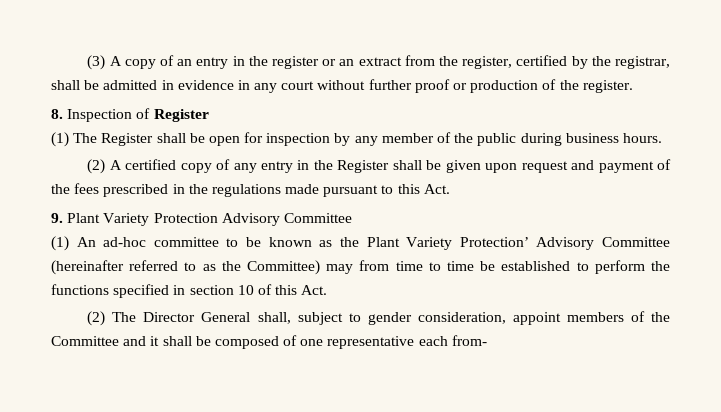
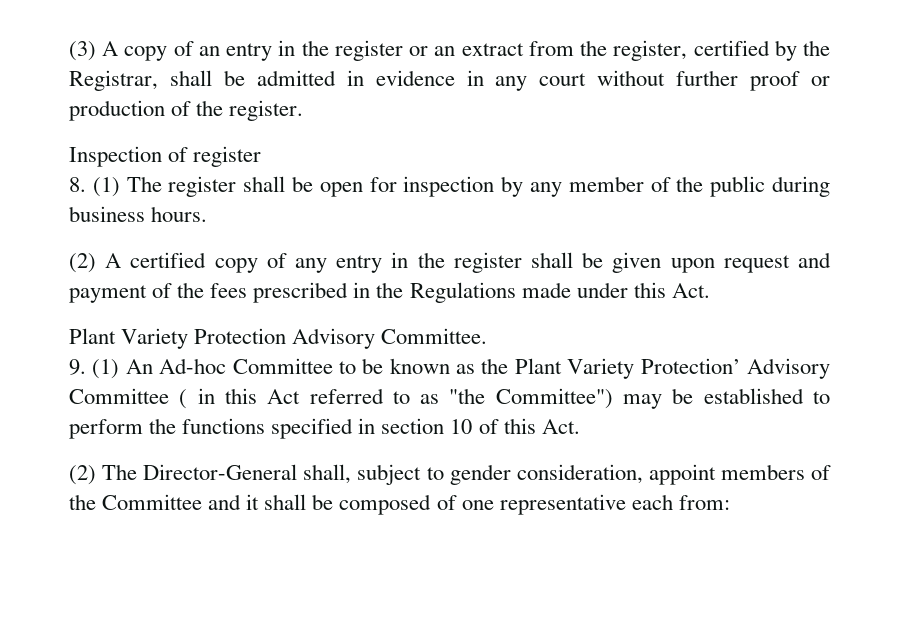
- (3) A copy of an entry in the register or an extract from the register, certified by the registrar, shall be admitted in evidence in any court without further proof or production of the register.
+ (3) A copy of an entry in the register or an extract from the register, certified by the Registrar, shall be admitted in evidence in any court without further proof or production of the register.
- 8. Inspection of Register
- (1) The Register shall be open for inspection by any member of the public during business hours.
+ Inspection of register
+ 8. (1) The register shall be open for inspection by any member of the public during business hours.
- (2) A certified copy of any entry in the Register shall be given upon request and payment of the fees prescribed in the regulations made pursuant to this Act.
- 9. Plant Variety Protection Advisory Committee
- (1) An ad-hoc committee to be known as the Plant Variety Protection’ Advisory Committee (hereinafter referred to as the Committee) may from time to time be established to perform the functions specified in section 10 of this Act.
+ (2) A certified copy of any entry in the register shall be given upon request and payment of the fees prescribed in the Regulations made under this Act.
+ Plant Variety Protection Advisory Committee.
+ 9. (1) An Ad-hoc Committee to be known as the Plant Variety Protection’ Advisory Committee ( in this Act referred to as "the Committee") may be established to perform the functions specified in section 10 of this Act.
- (2) The Director General shall, subject to gender consideration, appoint members of the Committee and it shall be composed of one representative each from-
+ (2) The Director-General shall, subject to gender consideration, appoint members of the Committee and it shall be composed of one representative each from:

